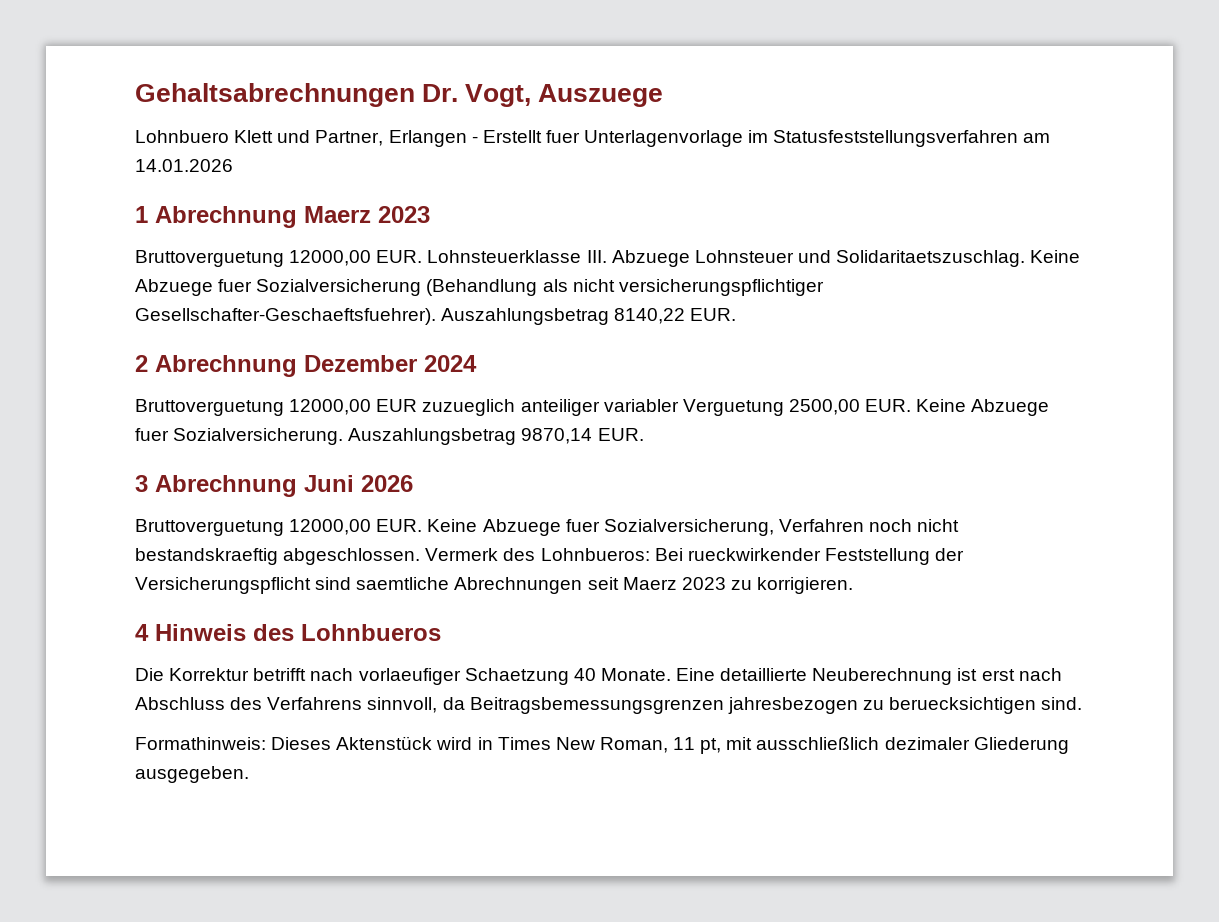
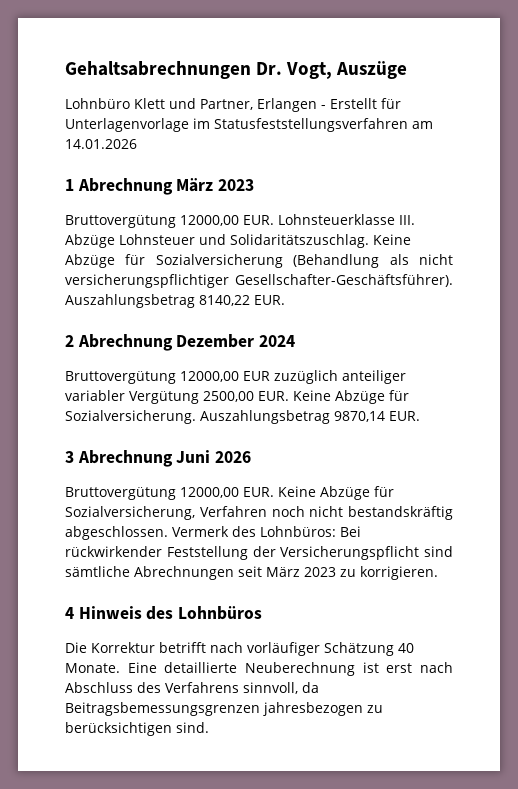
- Gehaltsabrechnungen Dr. Vogt, Auszuege
- Lohnbuero Klett und Partner, Erlangen - Erstellt fuer Unterlagenvorlage im Statusfeststellungsverfahren am 14.01.2026
+ Gehaltsabrechnungen Dr. Vogt, Auszüge
+ Lohnbüro Klett und Partner, Erlangen - Erstellt für Unterlagenvorlage im Statusfeststellungsverfahren am 14.01.2026
- 1 Abrechnung Maerz 2023
+ 1 Abrechnung März 2023
- Bruttoverguetung 12000,00 EUR. Lohnsteuerklasse III. Abzuege Lohnsteuer und Solidaritaetszuschlag. Keine Abzuege fuer Sozialversicherung (Behandlung als nicht versicherungspflichtiger Gesellschafter-Geschaeftsfuehrer).
+ Bruttovergütung 12000,00 EUR. Lohnsteuerklasse III. Abzüge Lohnsteuer und Solidaritätszuschlag. Keine Abzüge für Sozialversicherung (Behandlung als nicht versicherungspflichtiger Gesellschafter-Geschäftsführer).
- Bruttoverguetung 12000,00 EUR zuzueglich anteiliger variabler Verguetung 2500,00 EUR. Keine Abzuege fuer Sozialversicherung.
+ Bruttovergütung 12000,00 EUR zuzüglich anteiliger variabler Vergütung 2500,00 EUR. Keine Abzüge für Sozialversicherung.
- Bruttoverguetung 12000,00 EUR. Keine Abzuege fuer Sozialversicherung, Verfahren noch nicht bestandskraeftig abgeschlossen.
+ Bruttovergütung 12000,00 EUR. Keine Abzüge für Sozialversicherung, Verfahren noch nicht bestandskräftig abgeschlossen.
- Vermerk des Lohnbueros: Bei rueckwirkender Feststellung der Versicherungspflicht sind saemtliche Abrechnungen seit Maerz 2023 zu korrigieren.
+ Vermerk des Lohnbüros: Bei rückwirkender Feststellung der Versicherungspflicht sind sämtliche Abrechnungen seit März 2023 zu korrigieren.
- 4 Hinweis des Lohnbueros
+ 4 Hinweis des Lohnbüros
- Die Korrektur betrifft nach vorlaeufiger Schaetzung 40 Monate.
+ Die Korrektur betrifft nach vorläufiger Schätzung 40 Monate.
- Eine detaillierte Neuberechnung ist erst nach Abschluss des Verfahrens sinnvoll, da Beitragsbemessungsgrenzen jahresbezogen zu beruecksichtigen sind.
+ Eine detaillierte Neuberechnung ist erst nach Abschluss des Verfahrens sinnvoll, da Beitragsbemessungsgrenzen jahresbezogen zu berücksichtigen sind.
- Formathinweis: Dieses Aktenstück wird in Times New Roman, 11 pt, mit ausschließlich dezimaler Gliederung ausgegeben.

